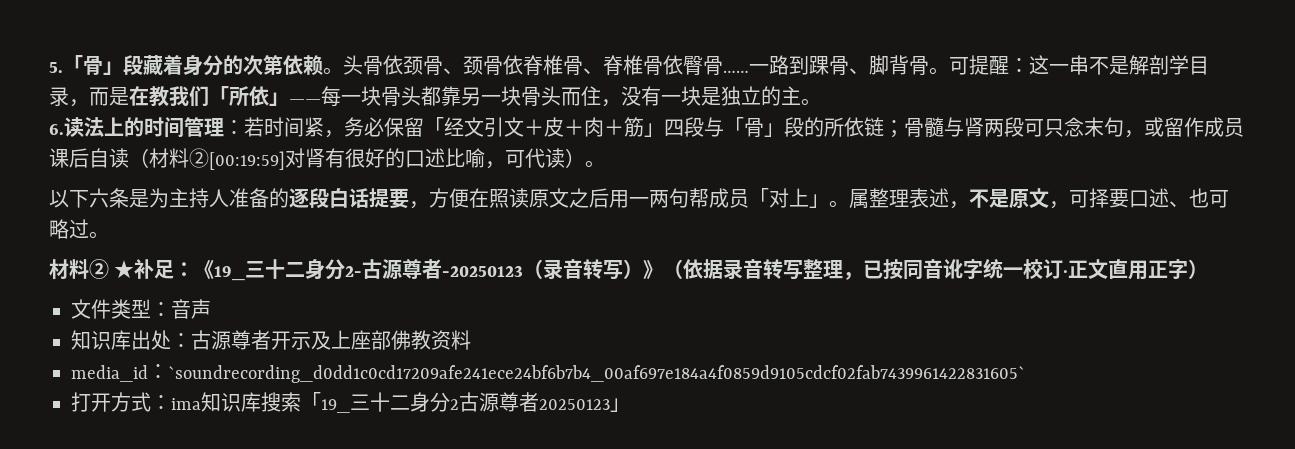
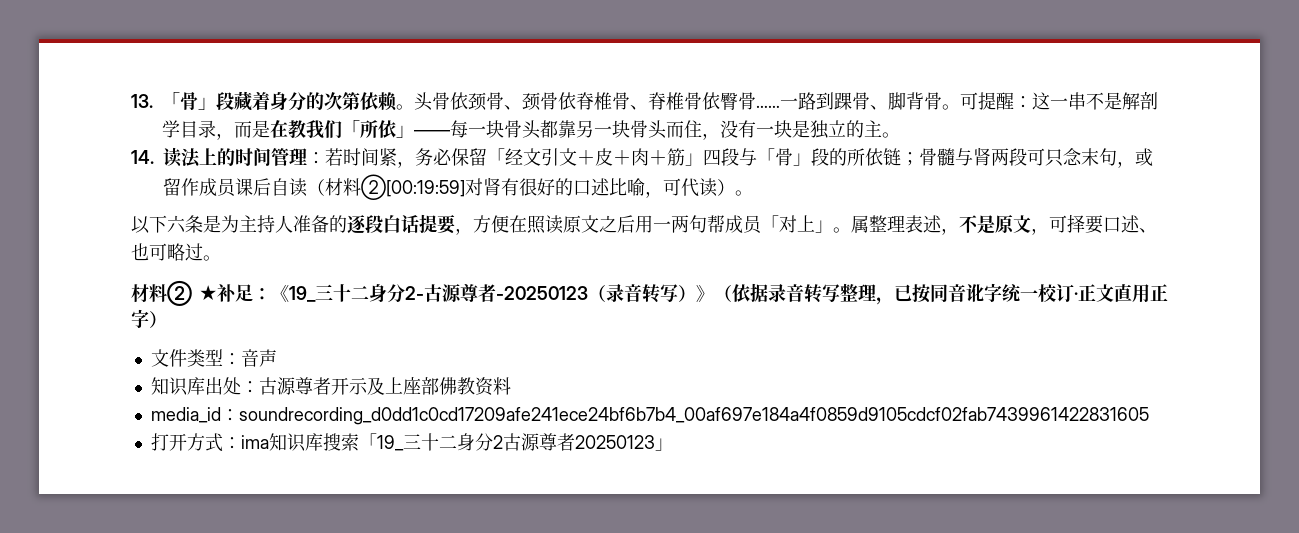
- 5.「骨」段藏着身分的次第依赖。
+ 13.「骨」段藏着身分的次第依赖。
- 6.读法上的时间管理：若时间紧，务必保留「经文引文＋皮＋肉＋筋」四段与「骨」段的所依链；骨髓与肾两段可只念末句，或留作成员课后自读（材料②[00:19:59]对肾有很好的口述比喻，可代读）。
+ 14.读法上的时间管理：若时间紧，务必保留「经文引文＋皮＋肉＋筋」四段与「骨」段的所依链；骨髓与肾两段可只念末句，或留作成员课后自读（材料②[00:19:59]对肾有很好的口述比喻，可代读）。
- media_id：`soundrecording_d0dd1c0cd17209afe241ece24bf6b7b4_00af697e184a4f0859d9105cdcf02fab7439961422831605`
+ media_id：soundrecording_d0dd1c0cd17209afe241ece24bf6b7b4_00af697e184a4f0859d9105cdcf02fab7439961422831605

